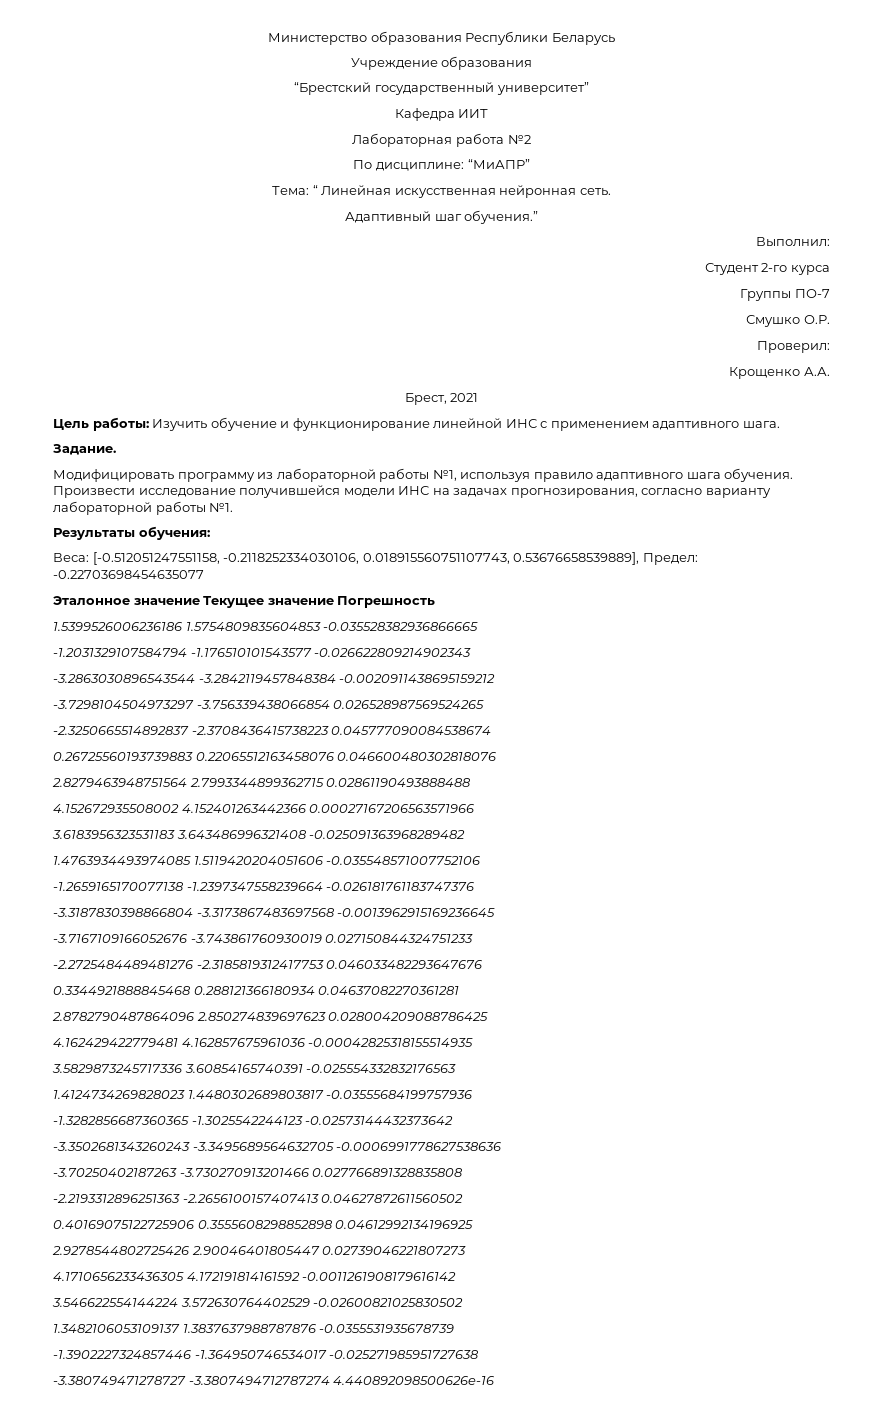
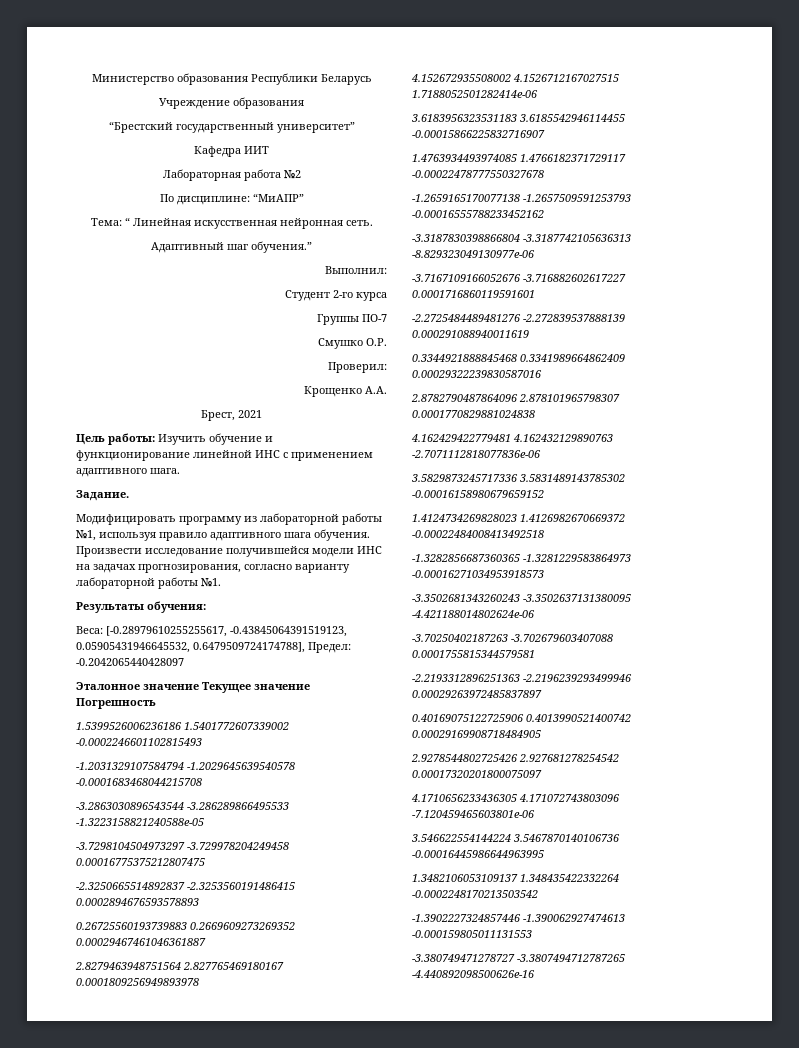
- Веса: [-0.512051247551158, -0.2118252334030106, 0.018915560751107743, 0.53676658539889], Предел: -0.22703698454635077
+ Веса: [-0.28979610255255617, -0.43845064391519123, 0.05905431946645532, 0.6479509724174788], Предел: -0.2042065440428097
- 1.5399526006236186 1.5754809835604853 -0.035528382936866665
+ 1.5399526006236186 1.5401772607339002 -0.0002246601102815493
- -1.2031329107584794 -1.176510101543577 -0.026622809214902343
+ -1.2031329107584794 -1.2029645639540578 -0.0001683468044215708
- -3.2863030896543544 -3.2842119457848384 -0.0020911438695159212
+ -3.2863030896543544 -3.286289866495533 -1.3223158821240588e-05
- -3.7298104504973297 -3.756339438066854 0.026528987569524265
+ -3.7298104504973297 -3.729978204249458 0.00016775375212807475
- -2.3250665514892837 -2.3708436415738223 0.045777090084538674
+ -2.3250665514892837 -2.3253560191486415 0.0002894676593578893
- 0.26725560193739883 0.22065512163458076 0.046600480302818076
+ 0.26725560193739883 0.2669609273269352 0.00029467461046361887
- 2.8279463948751564 2.7993344899362715 0.02861190493888488
+ 2.8279463948751564 2.827765469180167 0.0001809256949893978
- 4.152672935508002 4.152401263442366 0.00027167206563571966
+ 4.152672935508002 4.1526712167027515 1.7188052501282414e-06
- 3.6183956323531183 3.643486996321408 -0.025091363968289482
+ 3.6183956323531183 3.6185542946114455 -0.00015866225832716907
- 1.4763934493974085 1.5119420204051606 -0.035548571007752106
+ 1.4763934493974085 1.4766182371729117 -0.00022478777550327678
- -1.2659165170077138 -1.2397347558239664 -0.026181761183747376
+ -1.2659165170077138 -1.2657509591253793 -0.00016555788233452162
- -3.3187830398866804 -3.3173867483697568 -0.0013962915169236645
+ -3.3187830398866804 -3.3187742105636313 -8.829323049130977e-06
- -3.7167109166052676 -3.743861760930019 0.027150844324751233
+ -3.7167109166052676 -3.716882602617227 0.0001716860119591601
- -2.2725484489481276 -2.3185819312417753 0.046033482293647676
+ -2.2725484489481276 -2.272839537888139 0.000291088940011619
- 0.3344921888845468 0.288121366180934 0.04637082270361281
+ 0.3344921888845468 0.3341989664862409 0.00029322239830587016
- 2.8782790487864096 2.850274839697623 0.028004209088786425
+ 2.8782790487864096 2.878101965798307 0.0001770829881024838
- 4.162429422779481 4.162857675961036 -0.00042825318155514935
+ 4.162429422779481 4.162432129890763 -2.7071112818077836e-06
- 3.5829873245717336 3.60854165740391 -0.025554332832176563
+ 3.5829873245717336 3.5831489143785302 -0.00016158980679659152
- 1.4124734269828023 1.4480302689803817 -0.03555684199757936
+ 1.4124734269828023 1.4126982670669372 -0.00022484008413492518
- -1.3282856687360365 -1.3025542244123 -0.02573144432373642
+ -1.3282856687360365 -1.3281229583864973 -0.00016271034953918573
- -3.3502681343260243 -3.3495689564632705 -0.0006991778627538636
+ -3.3502681343260243 -3.3502637131380095 -4.421188014802624e-06
- -3.70250402187263 -3.730270913201466 0.027766891328835808
+ -3.70250402187263 -3.702679603407088 0.0001755815344579581
- -2.2193312896251363 -2.2656100157407413 0.04627872611560502
+ -2.2193312896251363 -2.2196239293499946 0.00029263972485837897
- 0.40169075122725906 0.3555608298852898 0.04612992134196925
+ 0.40169075122725906 0.4013990521400742 0.00029169908718484905
- 2.9278544802725426 2.90046401805447 0.02739046221807273
+ 2.9278544802725426 2.927681278254542 0.00017320201800075097
- 4.1710656233436305 4.172191814161592 -0.0011261908179616142
+ 4.1710656233436305 4.171072743803096 -7.120459465603801e-06
- 3.546622554144224 3.572630764402529 -0.02600821025830502
+ 3.546622554144224 3.5467870140106736 -0.00016445986644963995
- 1.3482106053109137 1.3837637988787876 -0.0355531935678739
+ 1.3482106053109137 1.348435422332264 -0.0002248170213503542
- -1.3902227324857446 -1.364950746534017 -0.025271985951727638
+ -1.3902227324857446 -1.390062927474613 -0.000159805011131553
- -3.380749471278727 -3.3807494712787274 4.440892098500626e-16
+ -3.380749471278727 -3.3807494712787265 -4.440892098500626e-16

